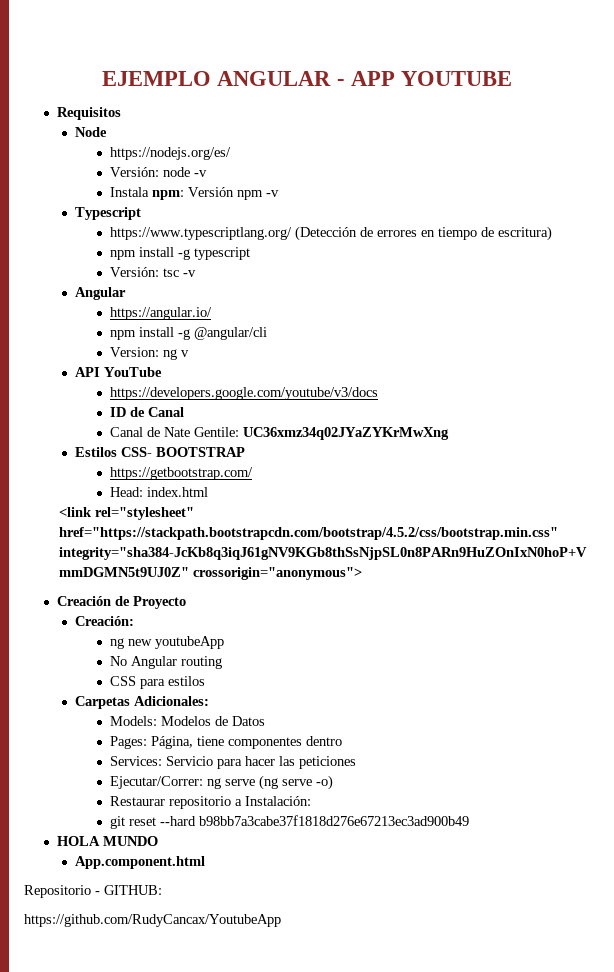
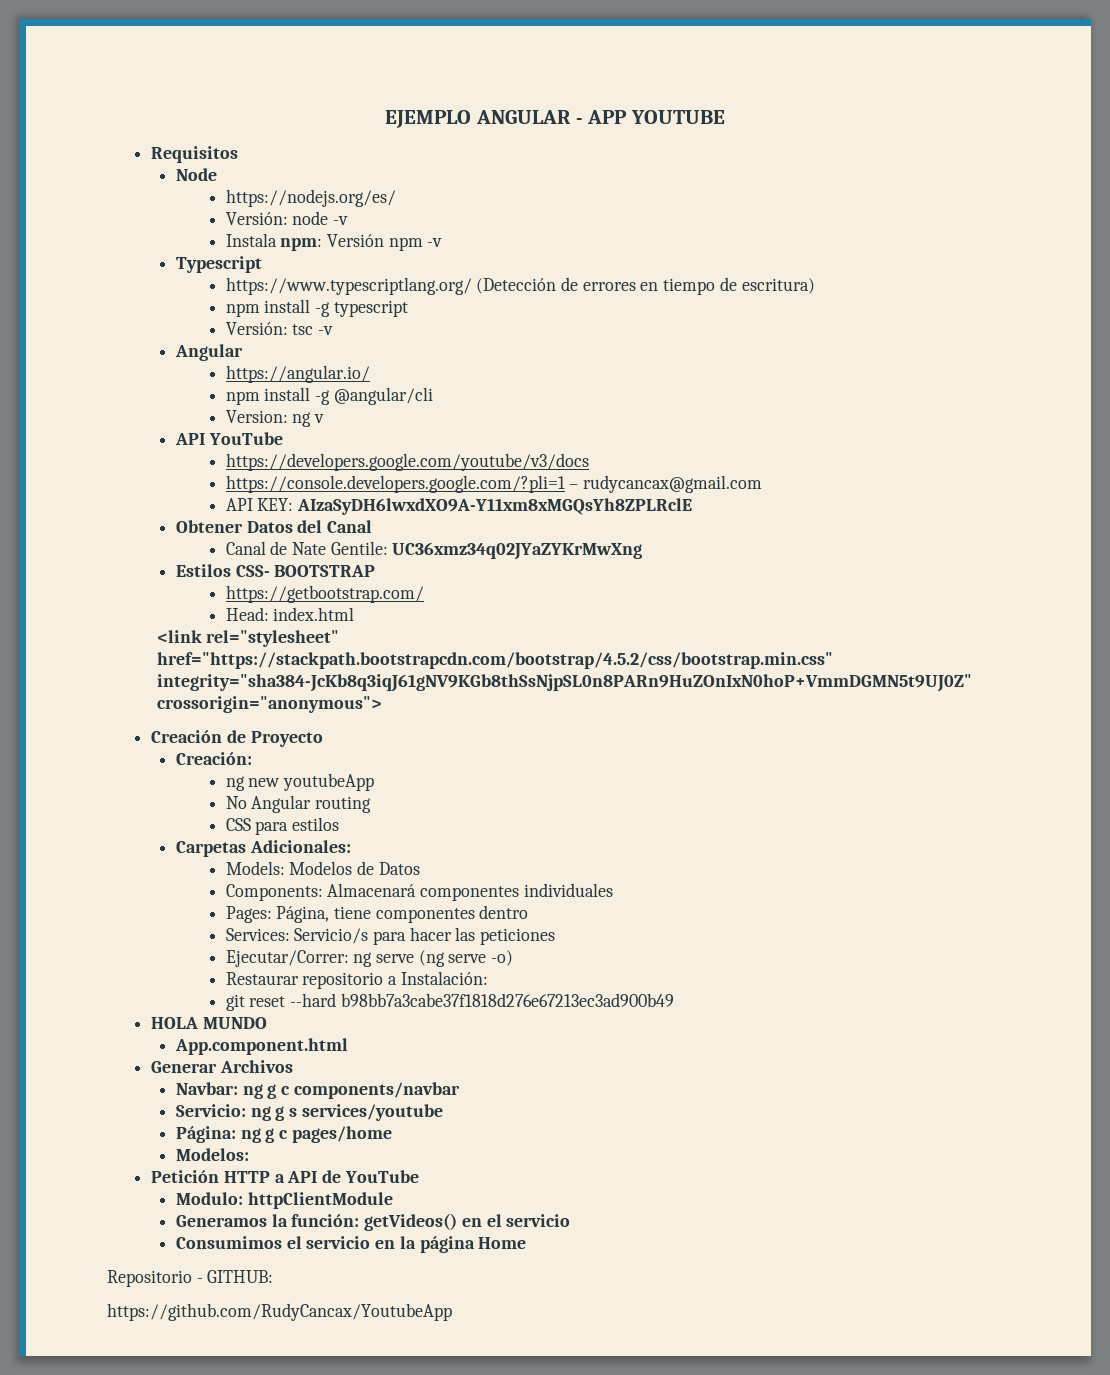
- ID de Canal
+ https://console.developers.google.com/?pli=1 – rudycancax@gmail.com
+ API KEY: AIzaSyDH6lwxdXO9A-Y11xm8xMGQsYh8ZPLRclE
+ Obtener Datos del Canal
+ Components: Almacenará componentes individuales
- Services: Servicio para hacer las peticiones
+ Services: Servicio/s para hacer las peticiones
+ Generar Archivos
+ Navbar: ng g c components/navbar
+ Servicio: ng g s services/youtube
+ Página: ng g c pages/home
+ Modelos:
+ Petición HTTP a API de YouTube
+ Modulo: httpClientModule
+ Generamos la función: getVideos() en el servicio
+ Consumimos el servicio en la página Home

